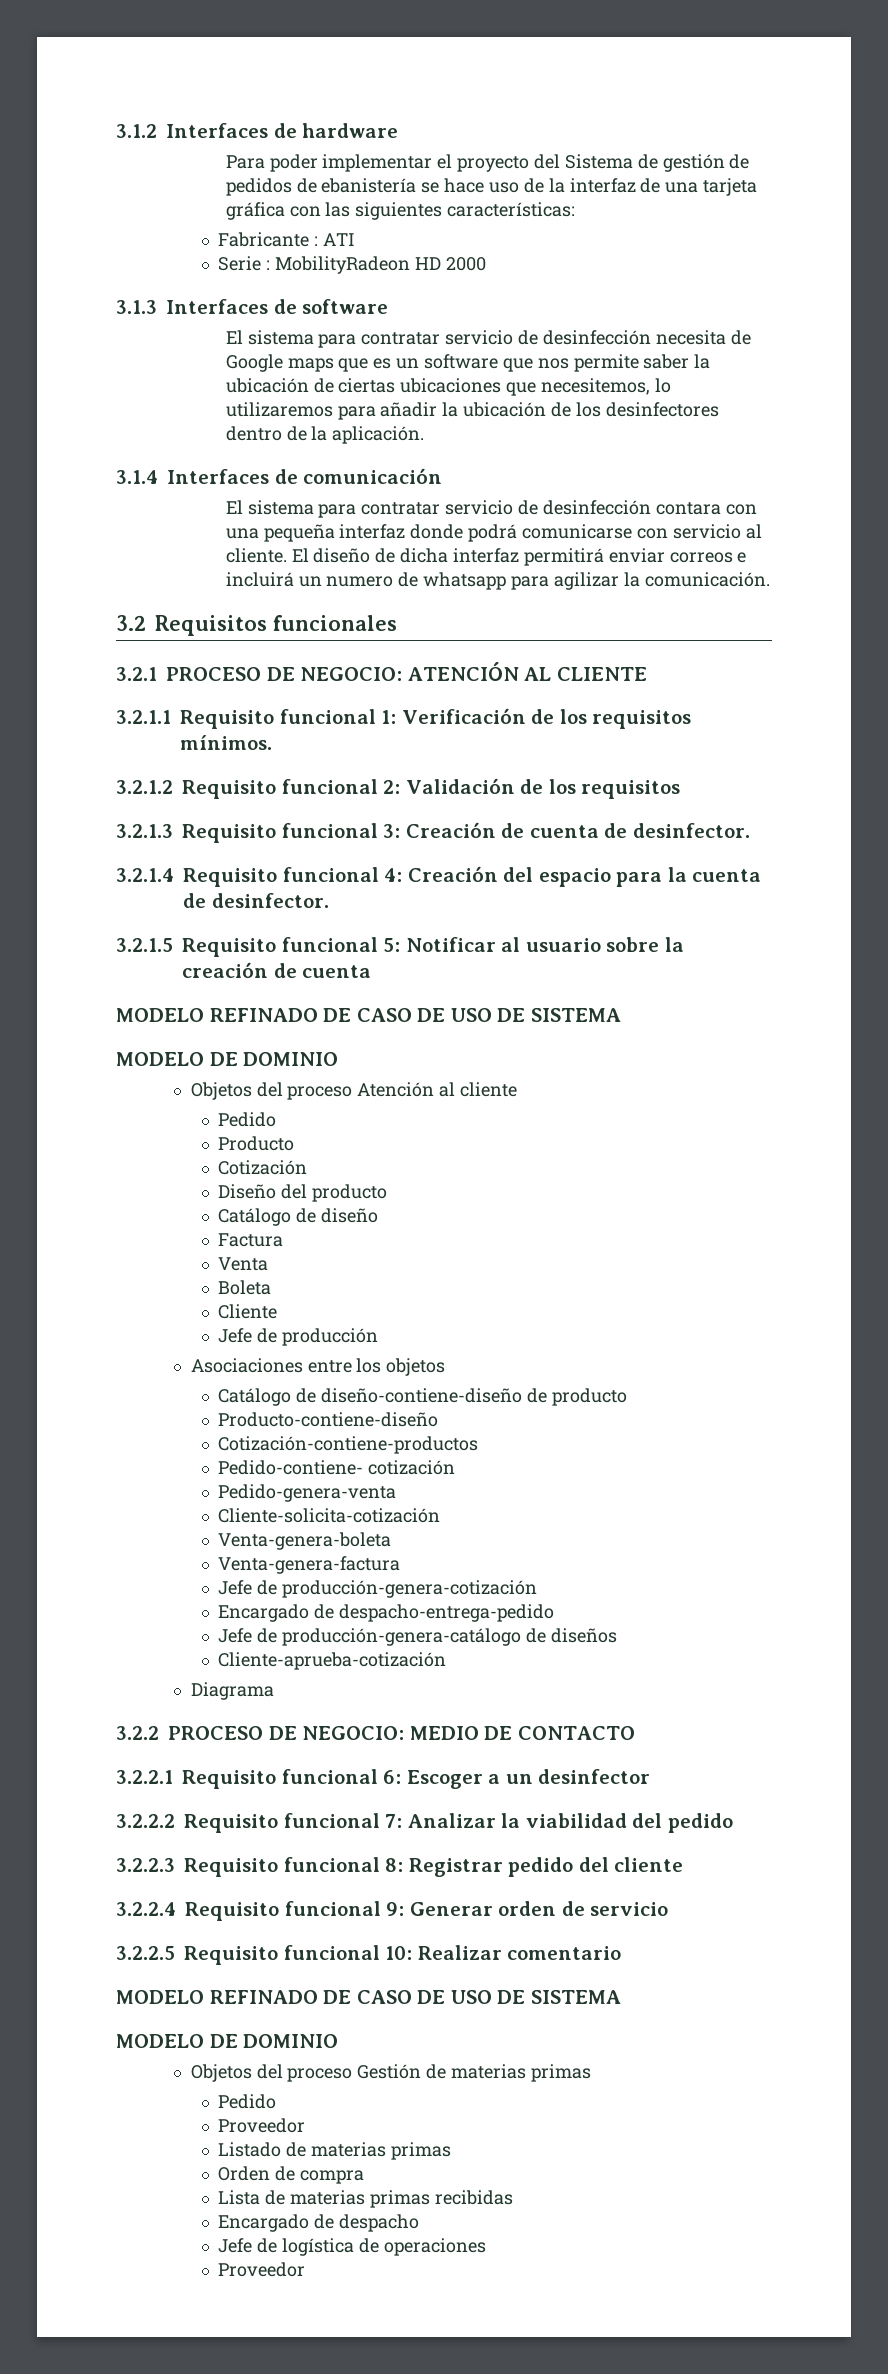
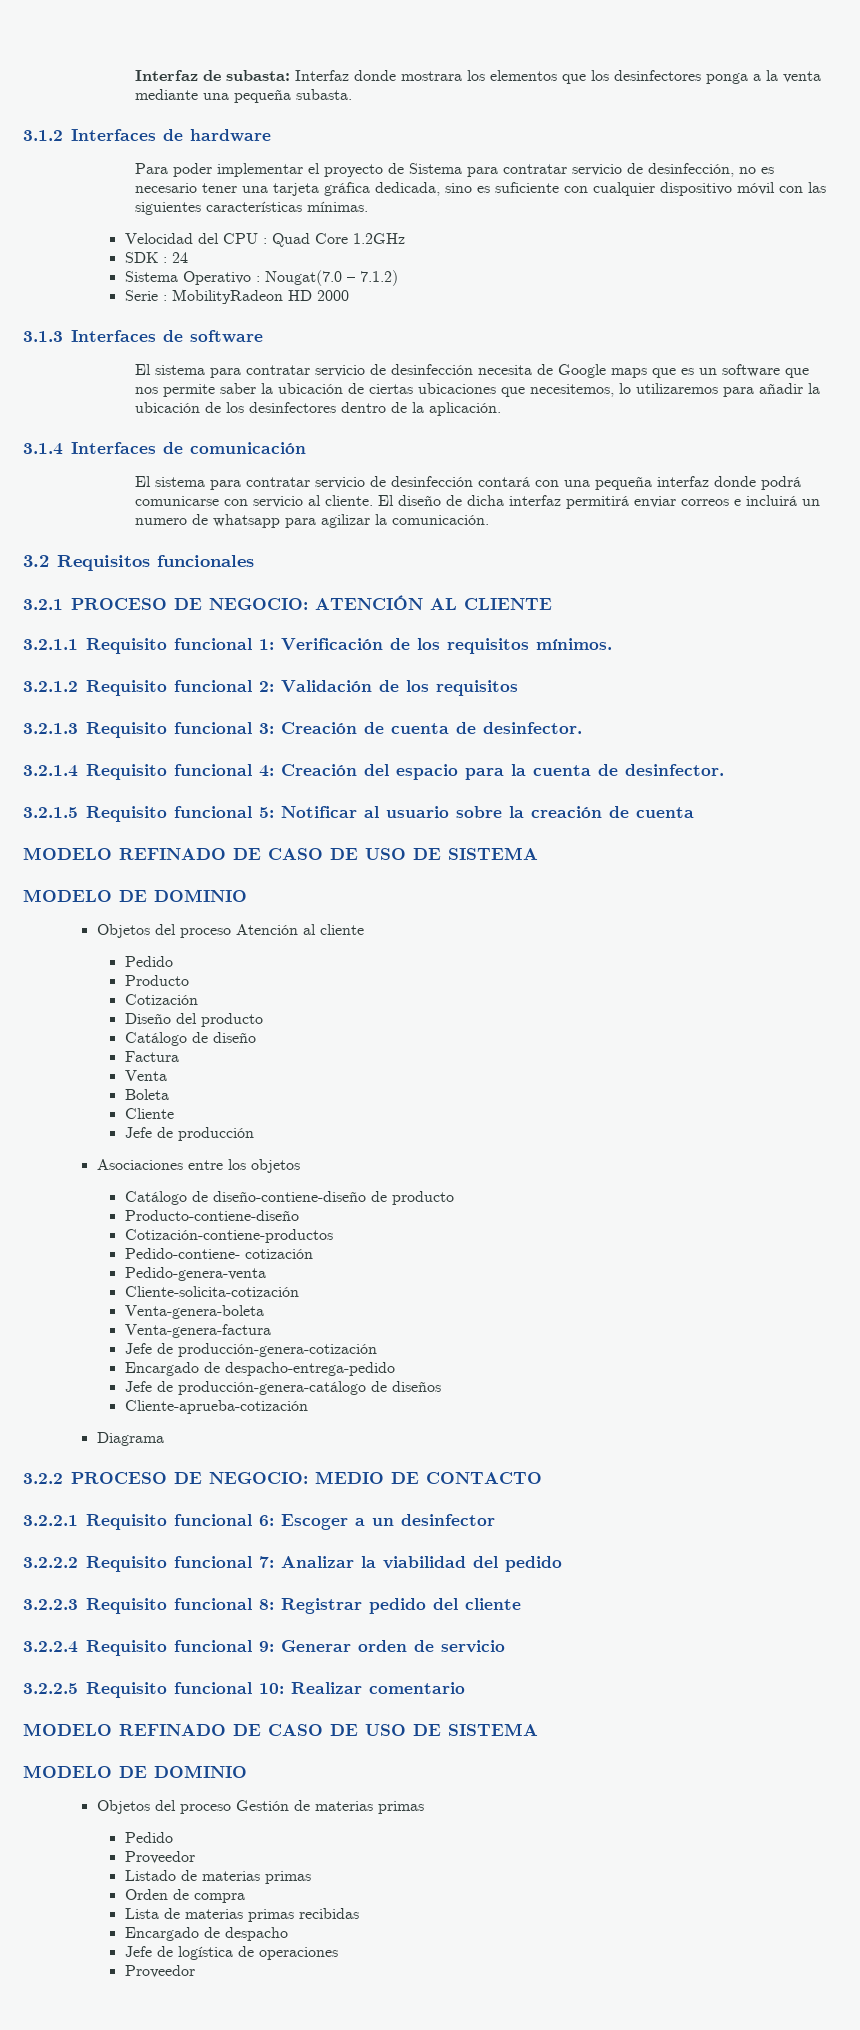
+ Interfaz de subasta: Interfaz donde mostrara los elementos que los desinfectores ponga a la venta mediante una pequeña subasta.
- Para poder implementar el proyecto del Sistema de gestión de pedidos de ebanistería se hace uso de la interfaz de una tarjeta gráfica con las siguientes características:
- Fabricante : ATI
+ Para poder implementar el proyecto de Sistema para contratar servicio de desinfección, no es necesario tener una tarjeta gráfica dedicada, sino es suficiente con cualquier dispositivo móvil con las siguientes características mínimas.
+ Velocidad del CPU : Quad Core 1.2GHz
+ SDK : 24
+ Sistema Operativo : Nougat(7.0 – 7.1.2)
- El sistema para contratar servicio de desinfección contara con una pequeña interfaz donde podrá comunicarse con servicio al cliente.
+ El sistema para contratar servicio de desinfección contará con una pequeña interfaz donde podrá comunicarse con servicio al cliente.

